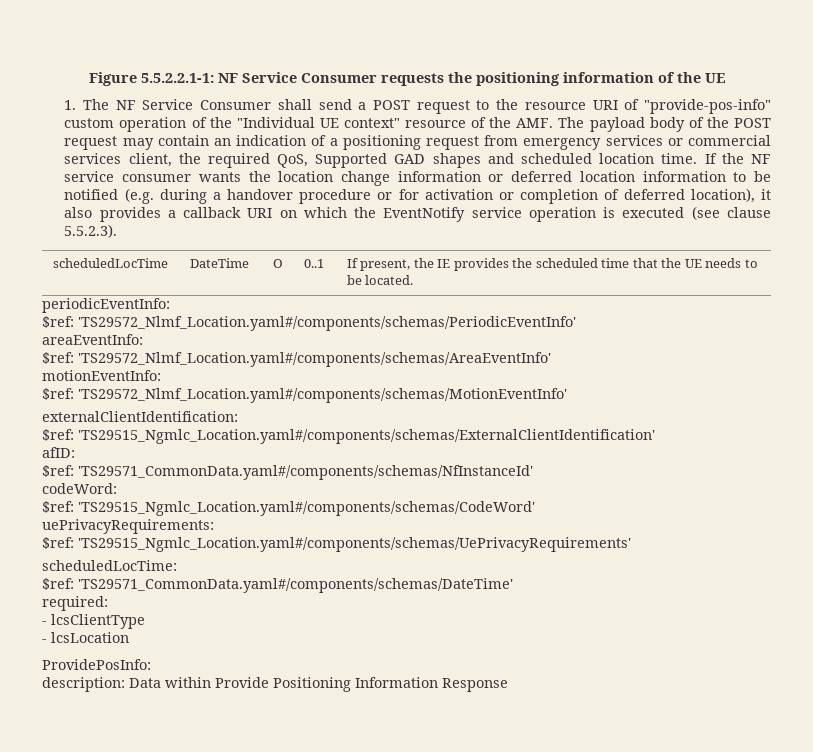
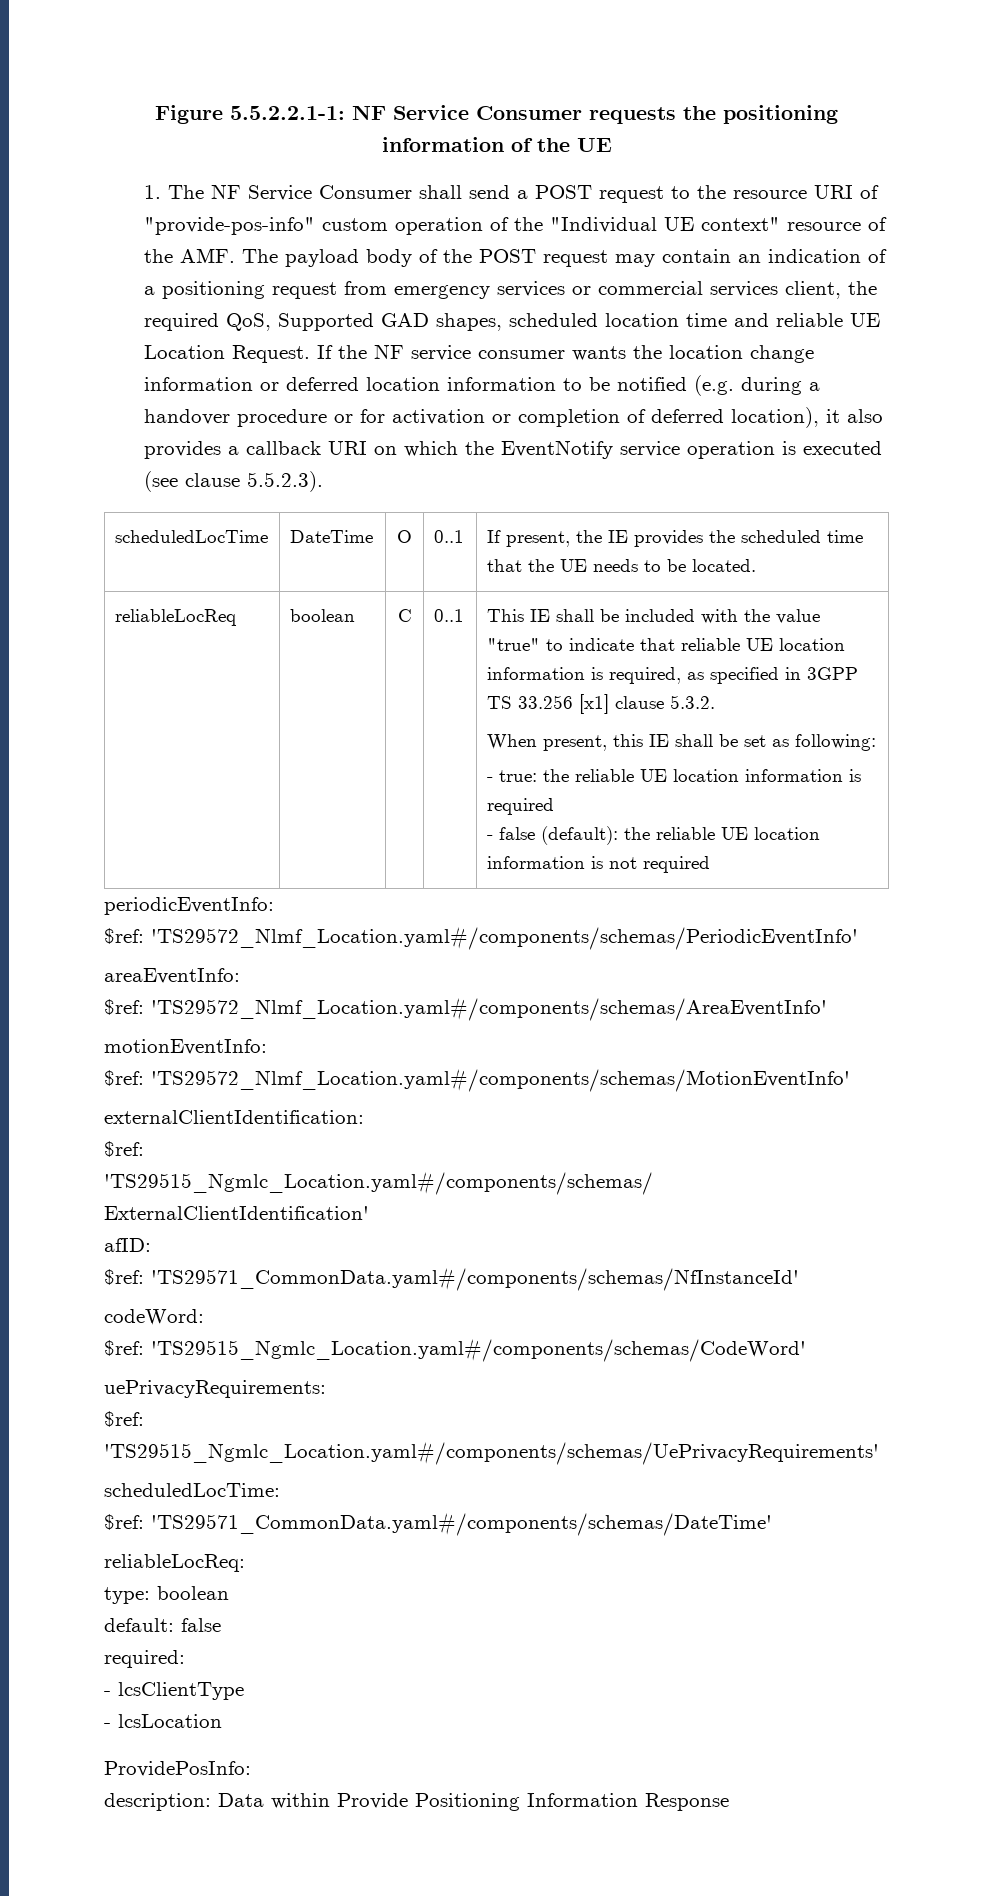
- 1. The NF Service Consumer shall send a POST request to the resource URI of "provide-pos-info" custom operation of the "Individual UE context" resource of the AMF. The payload body of the POST request may contain an indication of a positioning request from emergency services or commercial services client, the required QoS, Supported GAD shapes and scheduled location time.
+ 1. The NF Service Consumer shall send a POST request to the resource URI of "provide-pos-info" custom operation of the "Individual UE context" resource of the AMF. The payload body of the POST request may contain an indication of a positioning request from emergency services or commercial services client, the required QoS, Supported GAD shapes, scheduled location time and reliable UE Location Request.
+ reliableLocReq | boolean | C | 0..1 | This IE shall be included with the value "true" to indicate that reliable UE location information is required, as specified in 3GPP TS 33.256 [x1] clause 5.3.2.
+ When present, this IE shall be set as following:
+ - true: the reliable UE location information is required
+ - false (default): the reliable UE location information is not required
+ reliableLocReq:
+ type: boolean
+ default: false

